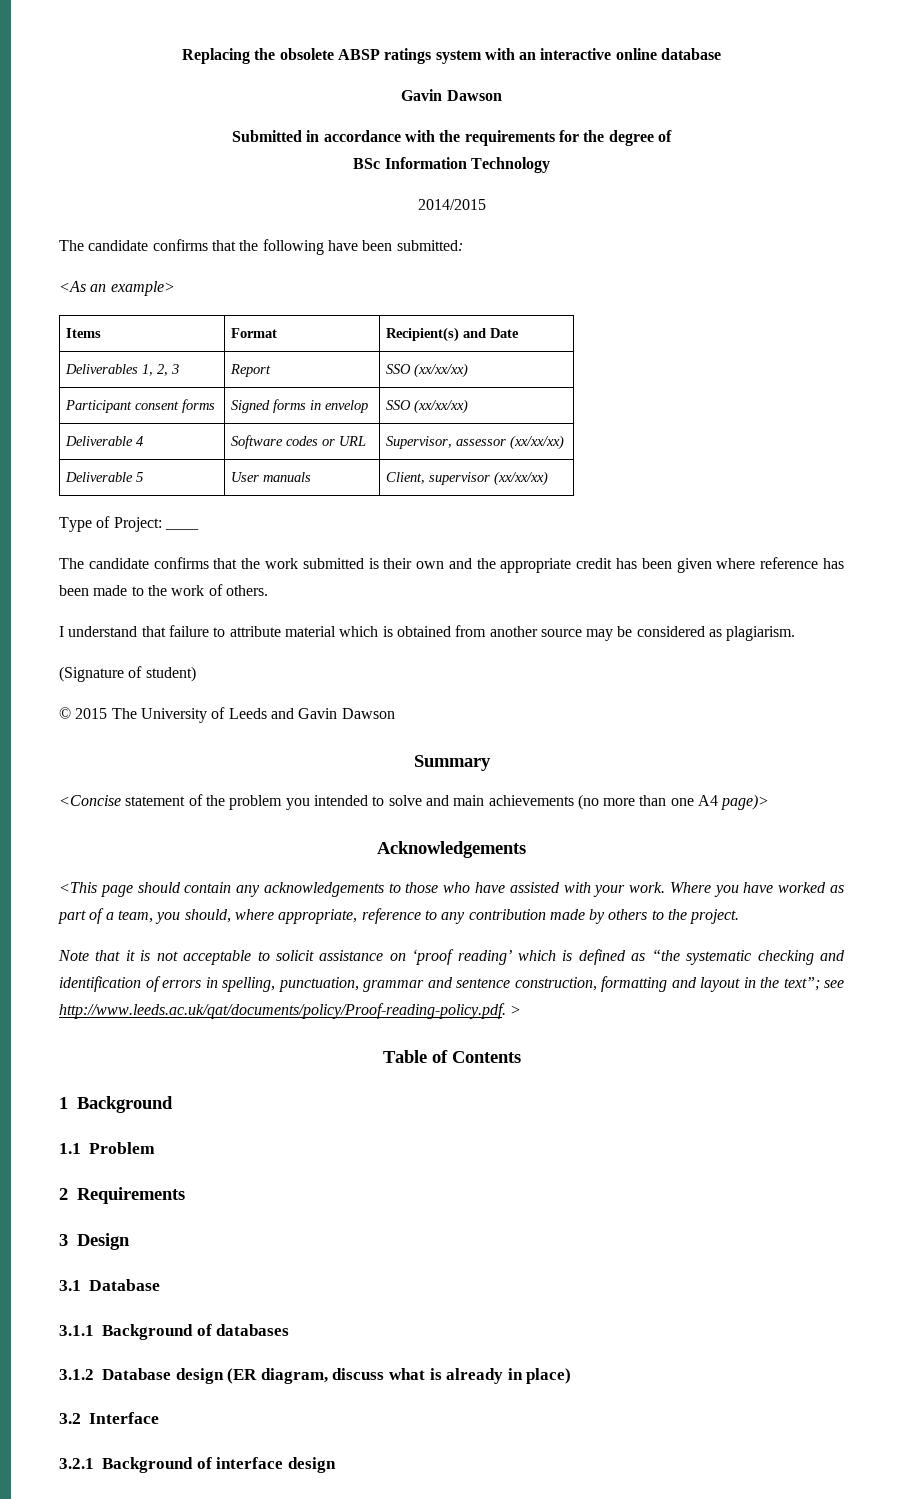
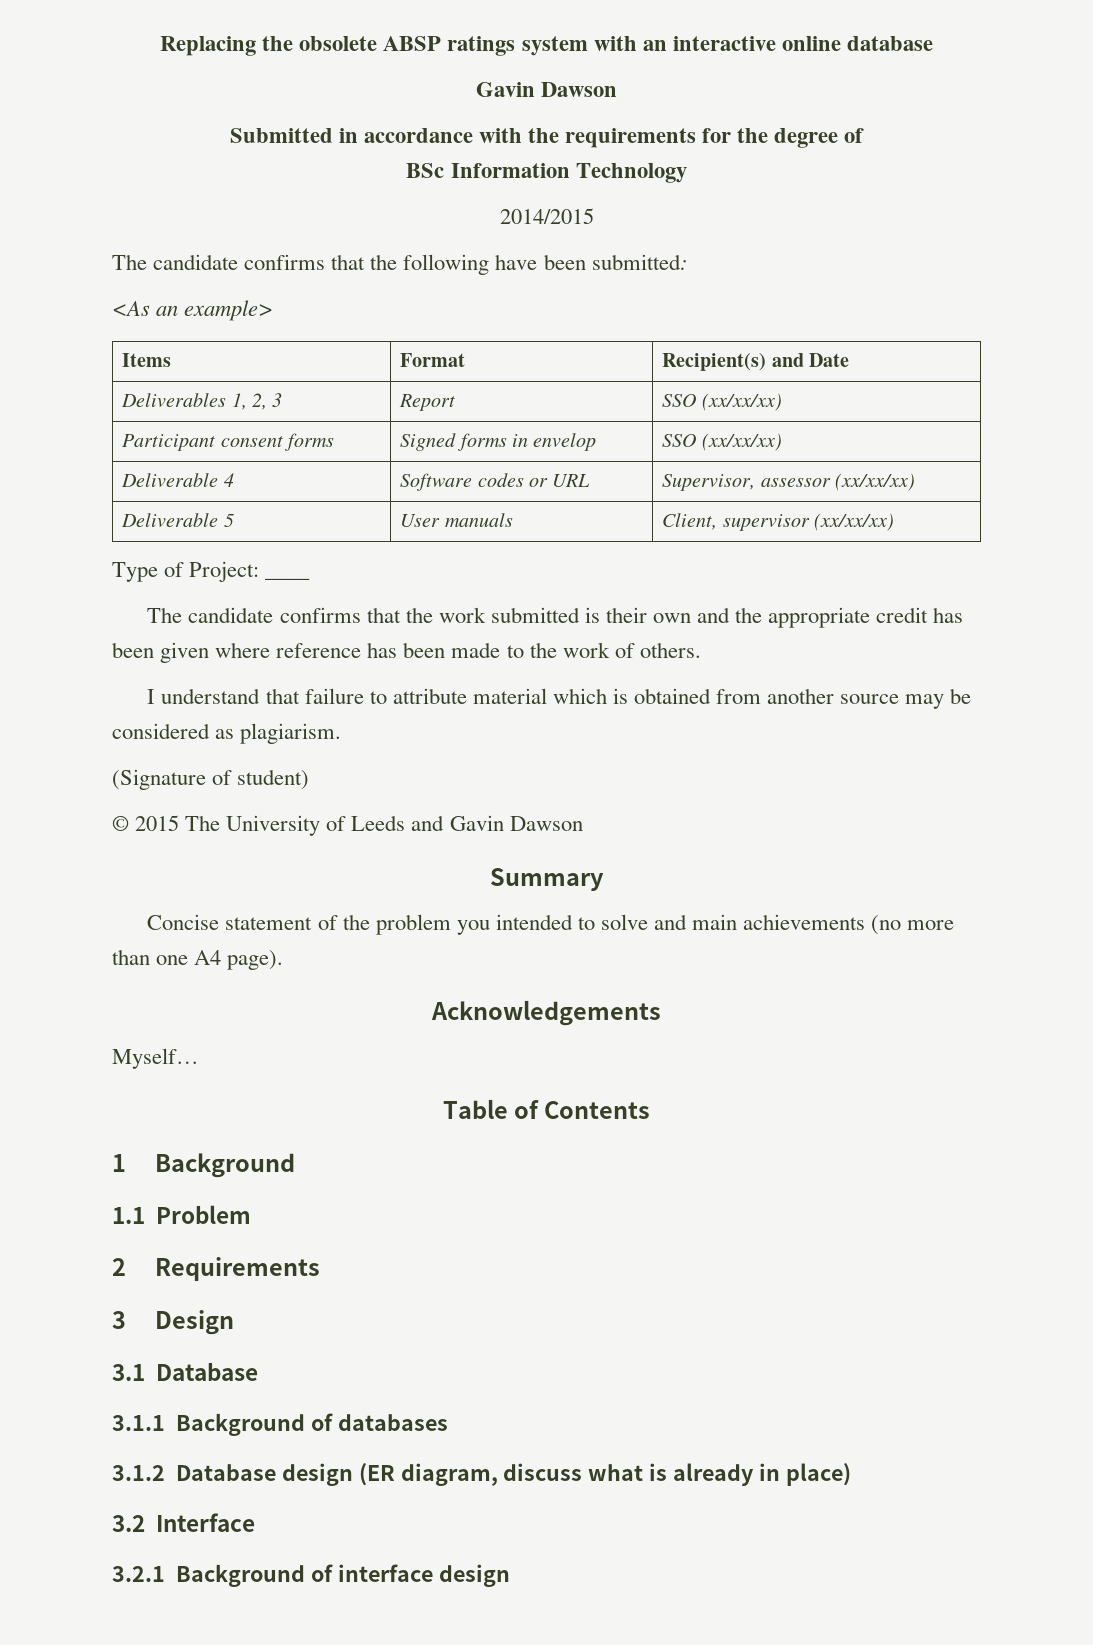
- <Concise statement of the problem you intended to solve and main achievements (no more than one A4 page)>
+ Concise statement of the problem you intended to solve and main achievements (no more than one A4 page).
- <This page should contain any acknowledgements to those who have assisted with your work. Where you have worked as part of a team, you should, where appropriate, reference to any contribution made by others to the project.
- Note that it is not acceptable to solicit assistance on ‘proof reading’ which is defined as “the systematic checking and identification of errors in spelling, punctuation, grammar and sentence construction, formatting and layout in the text”; see http://www.leeds.ac.uk/qat/documents/policy/Proof-reading-policy.pdf. >
+ Myself…

